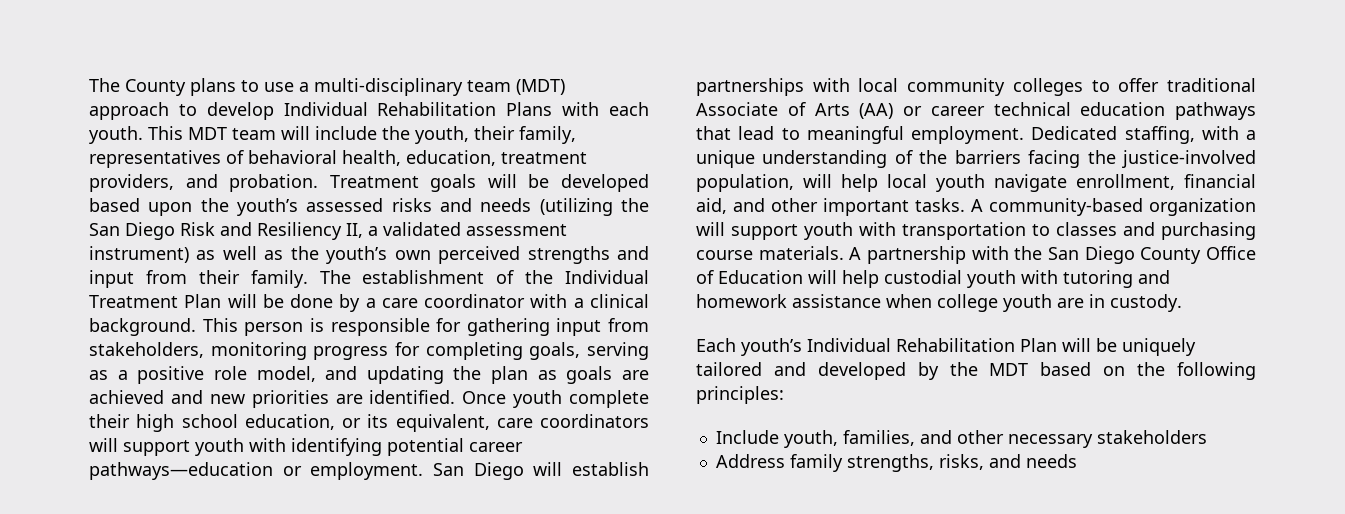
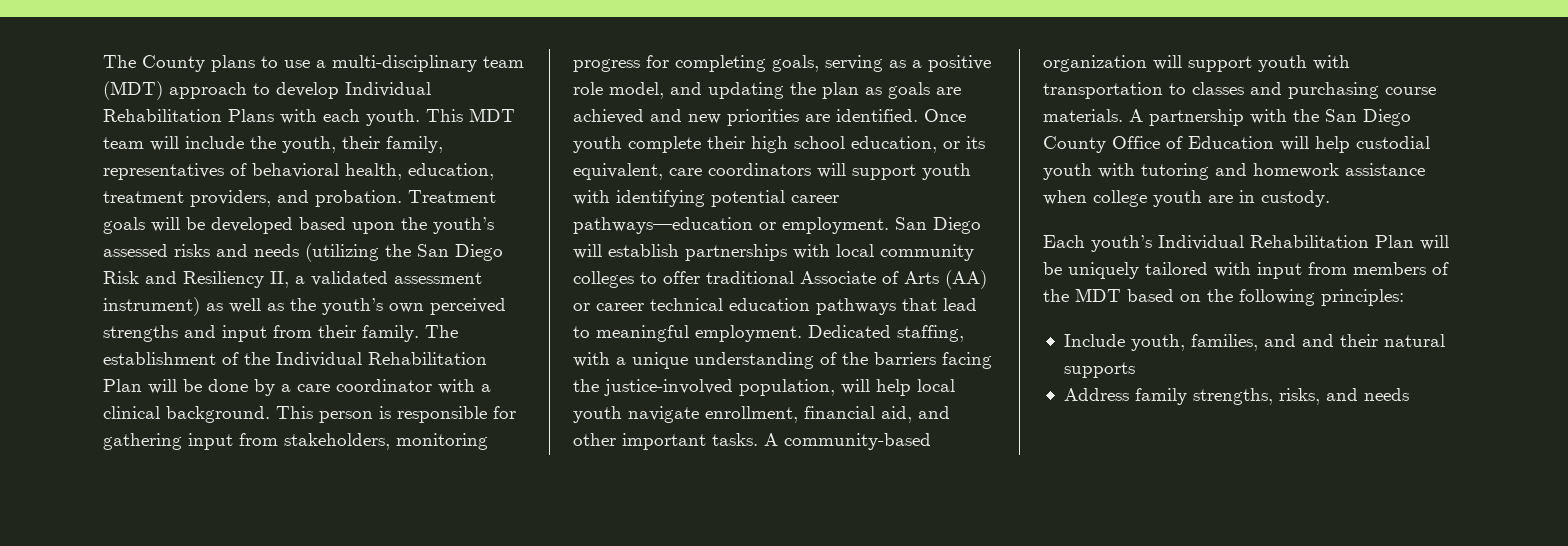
- The establishment of the Individual Treatment Plan will be done by a care coordinator with a clinical background.
+ The establishment of the Individual Rehabilitation Plan will be done by a care coordinator with a clinical background.
- Each youth’s Individual Rehabilitation Plan will be uniquely tailored and developed by the MDT based on the following principles:
+ Each youth’s Individual Rehabilitation Plan will be uniquely tailored with input from members of the MDT based on the following principles:
- Include youth, families, and other necessary stakeholders
+ Include youth, families, and and their natural supports

